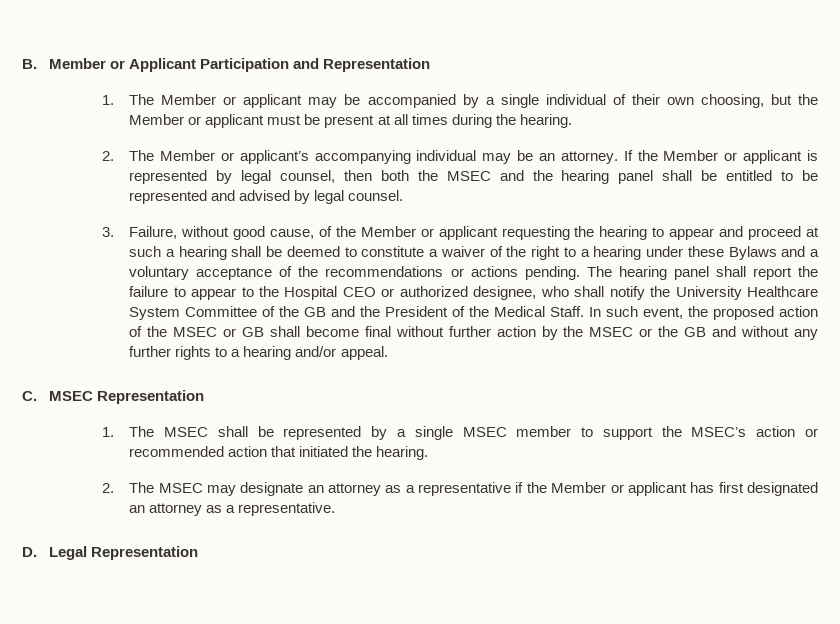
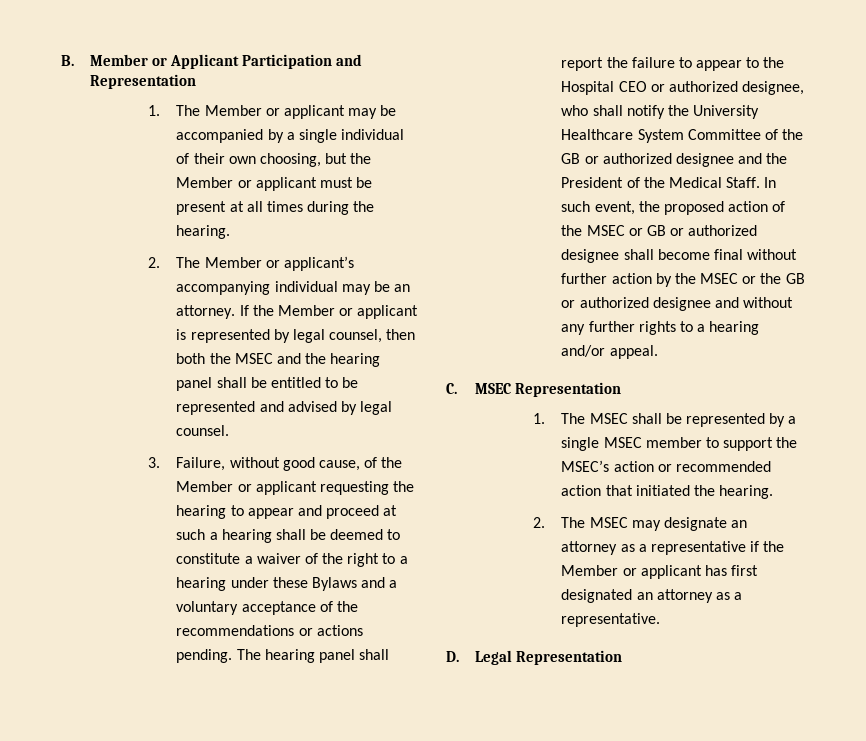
- The hearing panel shall report the failure to appear to the Hospital CEO or authorized designee, who shall notify the University Healthcare System Committee of the GB and the President of the Medical Staff.
+ The hearing panel shall report the failure to appear to the Hospital CEO or authorized designee, who shall notify the University Healthcare System Committee of the GB or authorized designee and the President of the Medical Staff.
- In such event, the proposed action of the MSEC or GB shall become final without further action by the MSEC or the GB and without any further rights to a hearing and/or appeal.
+ In such event, the proposed action of the MSEC or GB or authorized designee shall become final without further action by the MSEC or the GB or authorized designee and without any further rights to a hearing and/or appeal.

